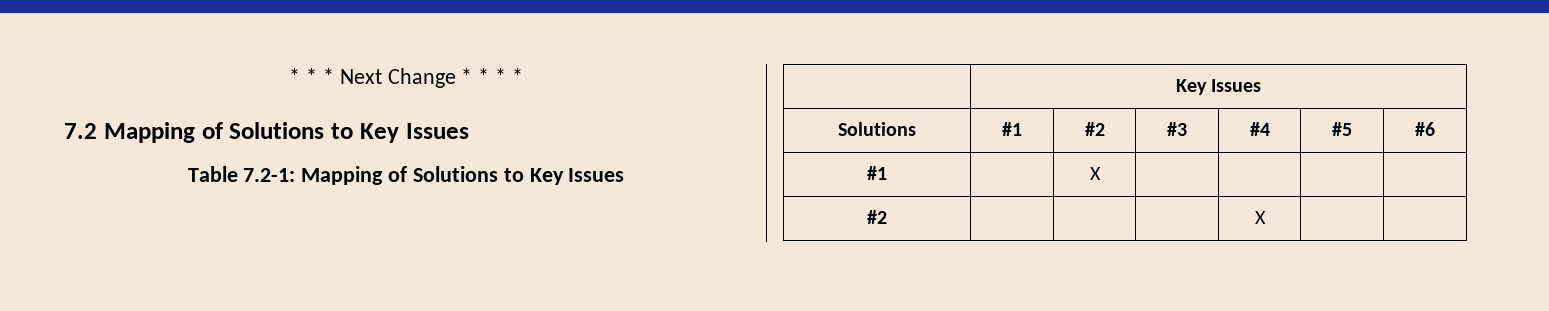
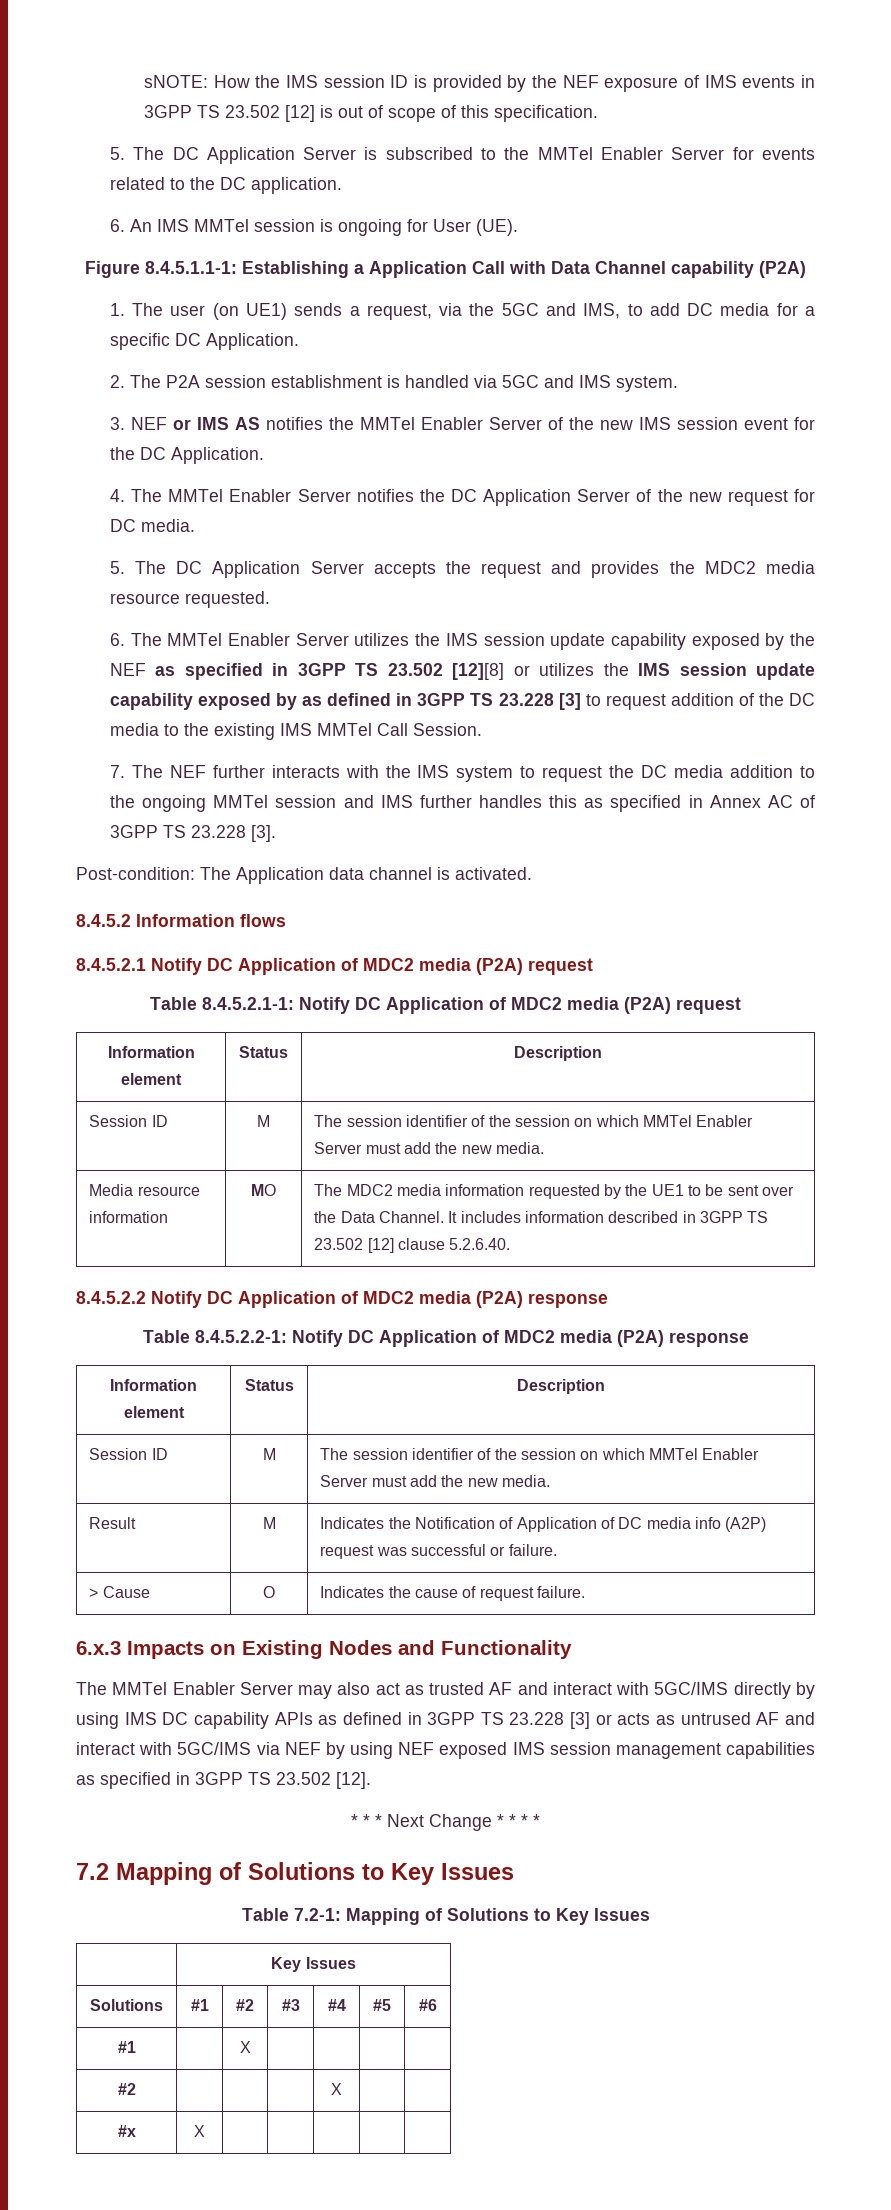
+ sNOTE: How the IMS session ID is provided by the NEF exposure of IMS events in 3GPP TS 23.502 [12] is out of scope of this specification.
+ 5. The DC Application Server is subscribed to the MMTel Enabler Server for events related to the DC application.
+ 6. An IMS MMTel session is ongoing for User (UE).
+ Figure 8.4.5.1.1-1: Establishing a Application Call with Data Channel capability (P2A)
+ 1. The user (on UE1) sends a request, via the 5GC and IMS, to add DC media for a specific DC Application.
+ 2. The P2A session establishment is handled via 5GC and IMS system.
+ 3. NEF or IMS AS notifies the MMTel Enabler Server of the new IMS session event for the DC Application.
+ 4. The MMTel Enabler Server notifies the DC Application Server of the new request for DC media.
+ 5. The DC Application Server accepts the request and provides the MDC2 media resource requested.
+ 6. The MMTel Enabler Server utilizes the IMS session update capability exposed by the NEF as specified in 3GPP TS 23.502 [12][8] or utilizes the IMS session update capability exposed by as defined in 3GPP TS 23.228 [3] to request addition of the DC media to the existing IMS MMTel Call Session.
+ 7. The NEF further interacts with the IMS system to request the DC media addition to the ongoing MMTel session and IMS further handles this as specified in Annex AC of 3GPP TS 23.228 [3].
+ Post-condition: The Application data channel is activated.
+ 8.4.5.2 Information flows
+ 8.4.5.2.1 Notify DC Application of MDC2 media (P2A) request
+ Table 8.4.5.2.1-1: Notify DC Application of MDC2 media (P2A) request
+ Information element | Status | Description
+ Session ID | M | The session identifier of the session on which MMTel Enabler Server must add the new media.
+ Media resource information | MO | The MDC2 media information requested by the UE1 to be sent over the Data Channel. It includes information described in 3GPP TS 23.502 [12] clause 5.2.6.40.
+ 8.4.5.2.2 Notify DC Application of MDC2 media (P2A) response
+ Table 8.4.5.2.2-1: Notify DC Application of MDC2 media (P2A) response
+ Information element | Status | Description
+ Session ID | M | The session identifier of the session on which MMTel Enabler Server must add the new media.
+ Result | M | Indicates the Notification of Application of DC media info (A2P) request was successful or failure.
+ > Cause | O | Indicates the cause of request failure.
+ 6.x.3 Impacts on Existing Nodes and Functionality
+ The MMTel Enabler Server may also act as trusted AF and interact with 5GC/IMS directly by using IMS DC capability APIs as defined in 3GPP TS 23.228 [3] or acts as untrused AF and interact with 5GC/IMS via NEF by using NEF exposed IMS session management capabilities as specified in 3GPP TS 23.502 [12].
+ #x | X | | | | |

